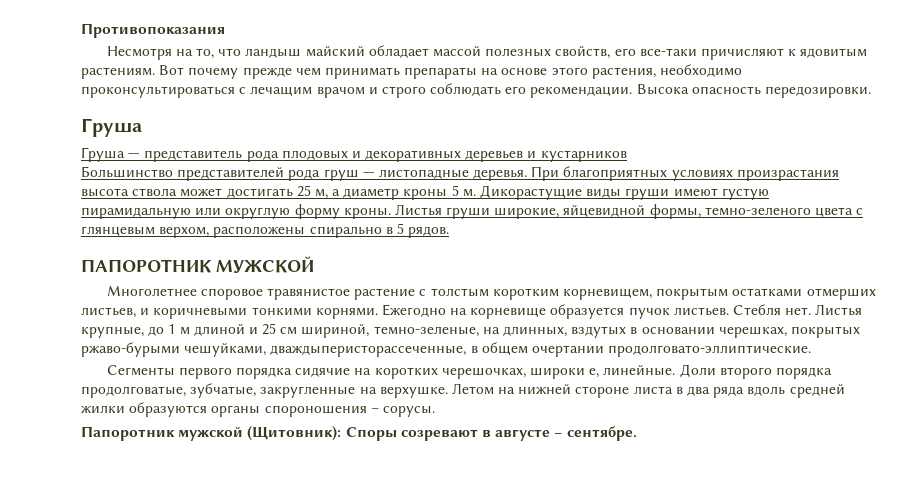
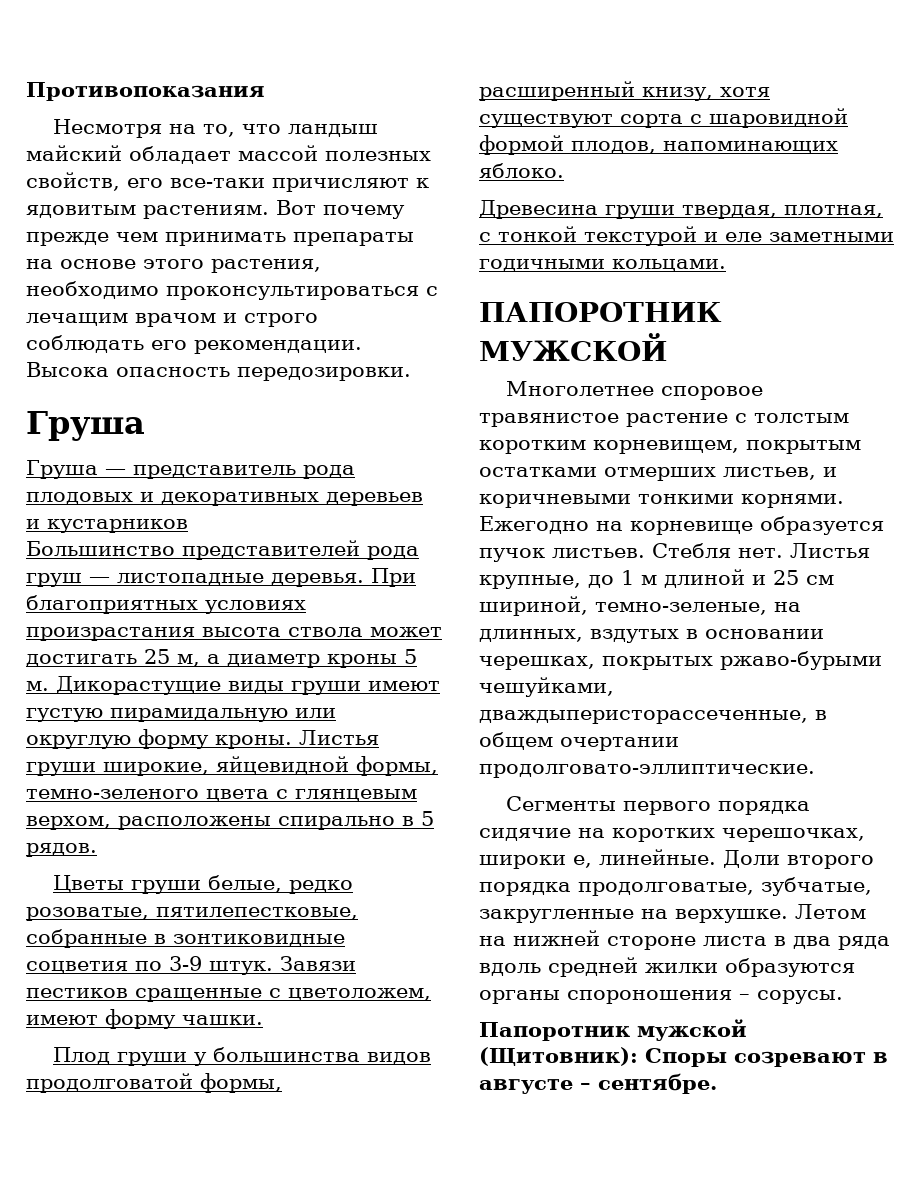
+ Цветы груши белые, редко розоватые, пятилепестковые, собранные в зонтиковидные соцветия по 3-9 штук. Завязи пестиков сращенные с цветоложем, имеют форму чашки.
+ Плод груши у большинства видов продолговатой формы, расширенный книзу, хотя существуют сорта с шаровидной формой плодов, напоминающих яблоко.
+ Древесина груши твердая, плотная, с тонкой текстурой и еле заметными годичными кольцами.

